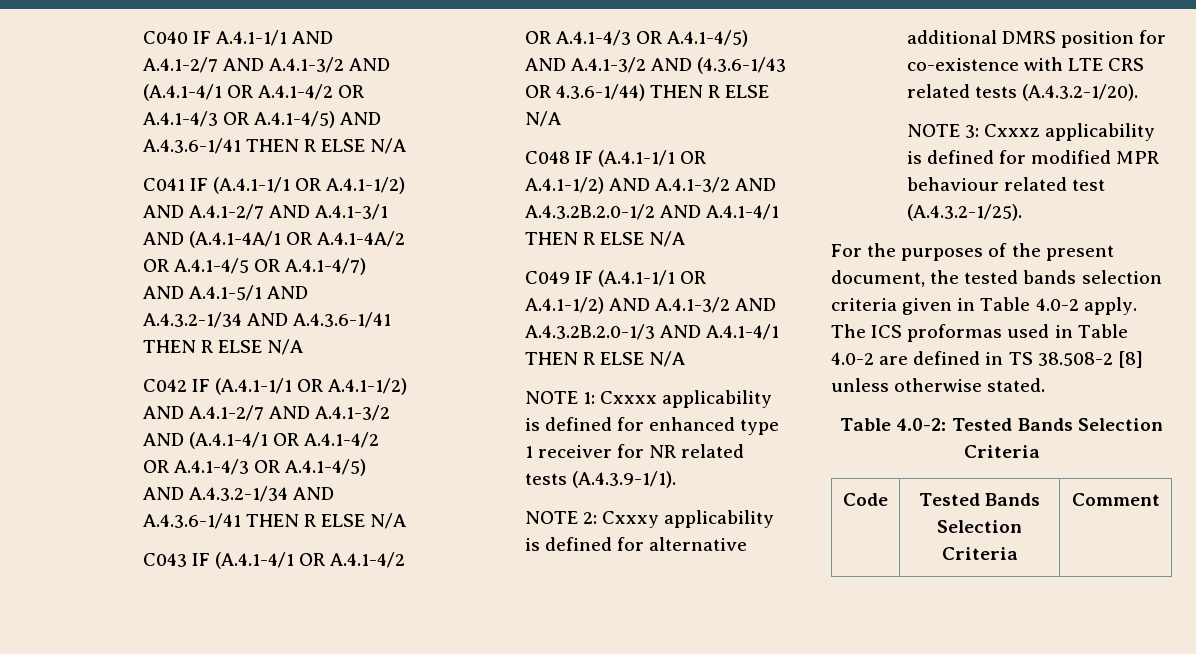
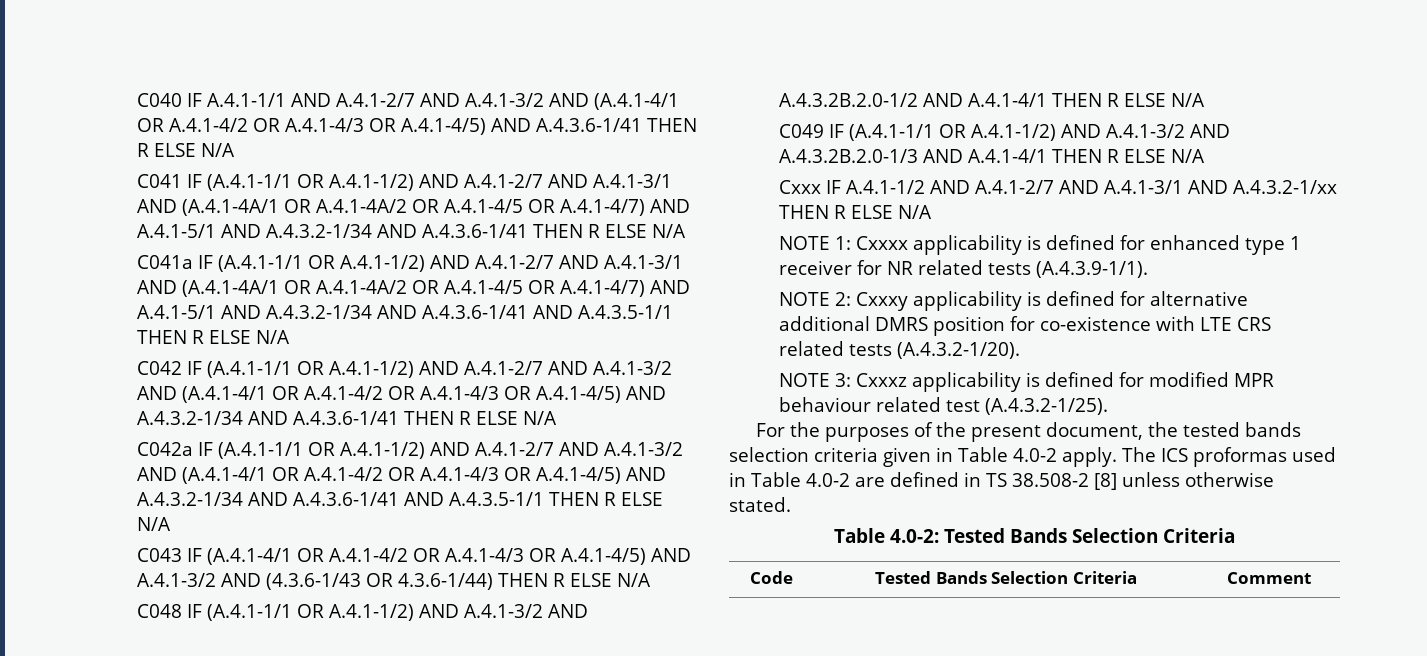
+ C041a IF (A.4.1-1/1 OR A.4.1-1/2) AND A.4.1-2/7 AND A.4.1-3/1 AND (A.4.1-4A/1 OR A.4.1-4A/2 OR A.4.1-4/5 OR A.4.1-4/7) AND A.4.1-5/1 AND A.4.3.2-1/34 AND A.4.3.6-1/41 AND A.4.3.5-1/1 THEN R ELSE N/A
+ C042a IF (A.4.1-1/1 OR A.4.1-1/2) AND A.4.1-2/7 AND A.4.1-3/2 AND (A.4.1-4/1 OR A.4.1-4/2 OR A.4.1-4/3 OR A.4.1-4/5) AND A.4.3.2-1/34 AND A.4.3.6-1/41 AND A.4.3.5-1/1 THEN R ELSE N/A
+ Cxxx IF A.4.1-1/2 AND A.4.1-2/7 AND A.4.1-3/1 AND A.4.3.2-1/xx THEN R ELSE N/A

